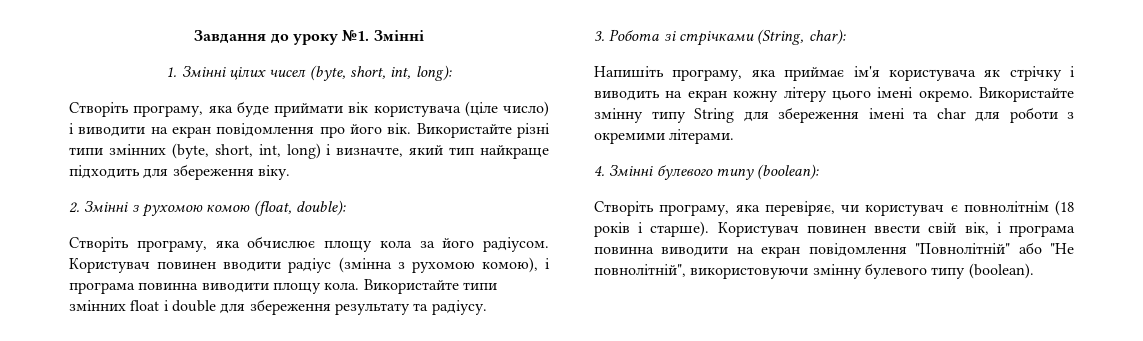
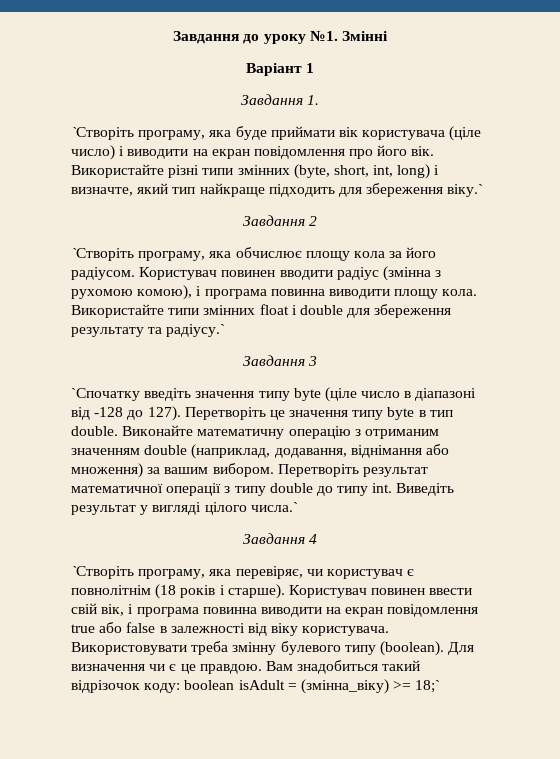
- 1. Змінні цілих чисел (byte, short, int, long):
- Створіть програму, яка буде приймати вік користувача (ціле число) і виводити на екран повідомлення про його вік.
+ Варіант 1
+ Завдання 1.
+ `Створіть програму, яка буде приймати вік користувача (ціле число) і виводити на екран повідомлення про його вік.
- Використайте різні типи змінних (byte, short, int, long) і визначте, який тип найкраще підходить для збереження віку.
- 2. Змінні з рухомою комою (float, double):
- Створіть програму, яка обчислює площу кола за його радіусом.
+ Використайте різні типи змінних (byte, short, int, long) і визначте, який тип найкраще підходить для збереження віку.`
+ Завдання 2
+ `Створіть програму, яка обчислює площу кола за його радіусом.
- Використайте типи змінних float і double для збереження результату та радіусу.
- 3. Робота зі стрічками (String, char):
- Напишіть програму, яка приймає ім'я користувача як стрічку і виводить на екран кожну літеру цього імені окремо. Використайте змінну типу String для збереження імені та char для роботи з окремими літерами.
- 4. Змінні булевого типу (boolean):
- Створіть програму, яка перевіряє, чи користувач є повнолітнім (18 років і старше).
+ Використайте типи змінних float і double для збереження результату та радіусу.`
+ Завдання 3
+ `Спочатку введіть значення типу byte (ціле число в діапазоні від -128 до 127). Перетворіть це значення типу byte в тип double. Виконайте математичну операцію з отриманим значенням double (наприклад, додавання, віднімання або множення) за вашим вибором. Перетворіть результат математичної операції з типу double до типу int. Виведіть результат у вигляді цілого числа.`
+ Завдання 4
+ `Створіть програму, яка перевіряє, чи користувач є повнолітнім (18 років і старше).
- Користувач повинен ввести свій вік, і програма повинна виводити на екран повідомлення "Повнолітній" або "Не повнолітній", використовуючи змінну булевого типу (boolean).
+ Користувач повинен ввести свій вік, і програма повинна виводити на екран повідомлення true або false в залежності від віку користувача. Використовувати треба змінну булевого типу (boolean). Для визначення чи є це правдою. Вам знадобиться такий відрізочок коду: boolean isAdult = (змінна_віку) >= 18;`

